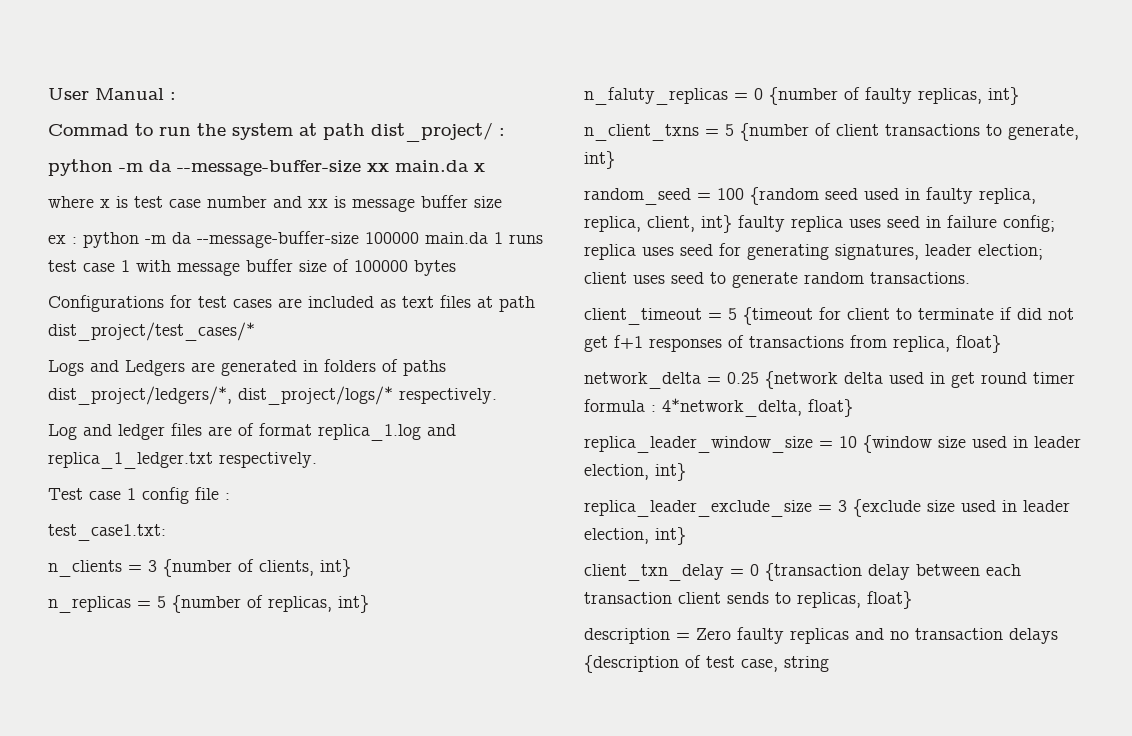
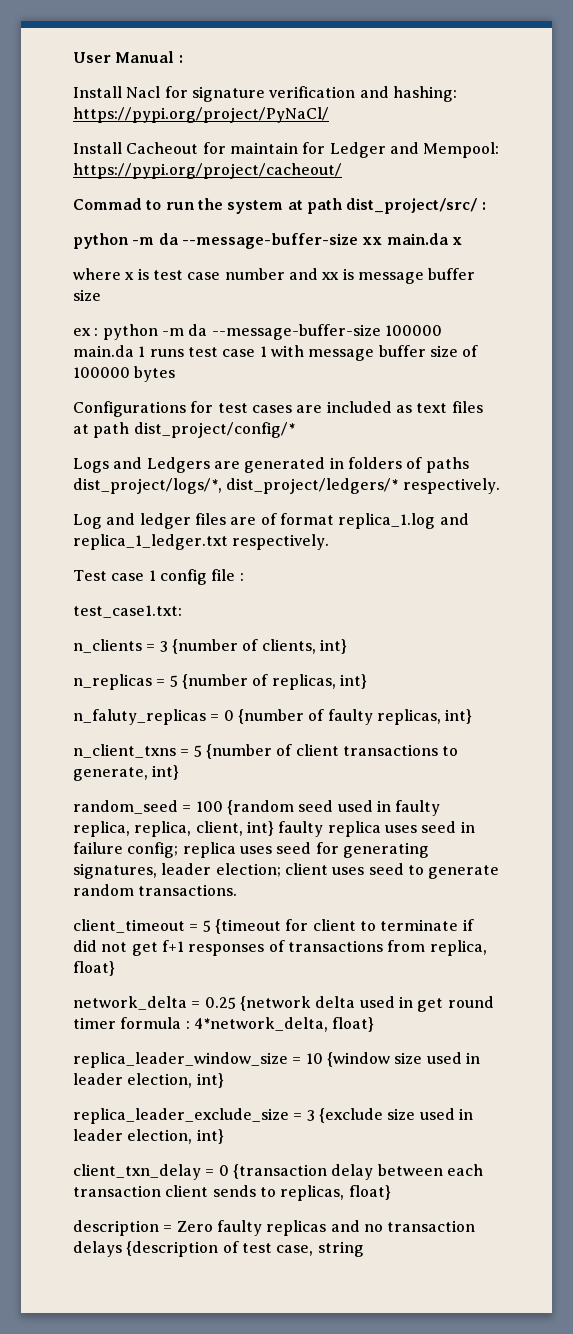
+ Install Nacl for signature verification and hashing: https://pypi.org/project/PyNaCl/
+ Install Cacheout for maintain for Ledger and Mempool: https://pypi.org/project/cacheout/
- Commad to run the system at path dist_project/ :
+ Commad to run the system at path dist_project/src/ :
- Configurations for test cases are included as text files at path dist_project/test_cases/*
+ Configurations for test cases are included as text files at path dist_project/config/*
- Logs and Ledgers are generated in folders of paths dist_project/ledgers/*, dist_project/logs/* respectively.
+ Logs and Ledgers are generated in folders of paths dist_project/logs/*, dist_project/ledgers/* respectively.

